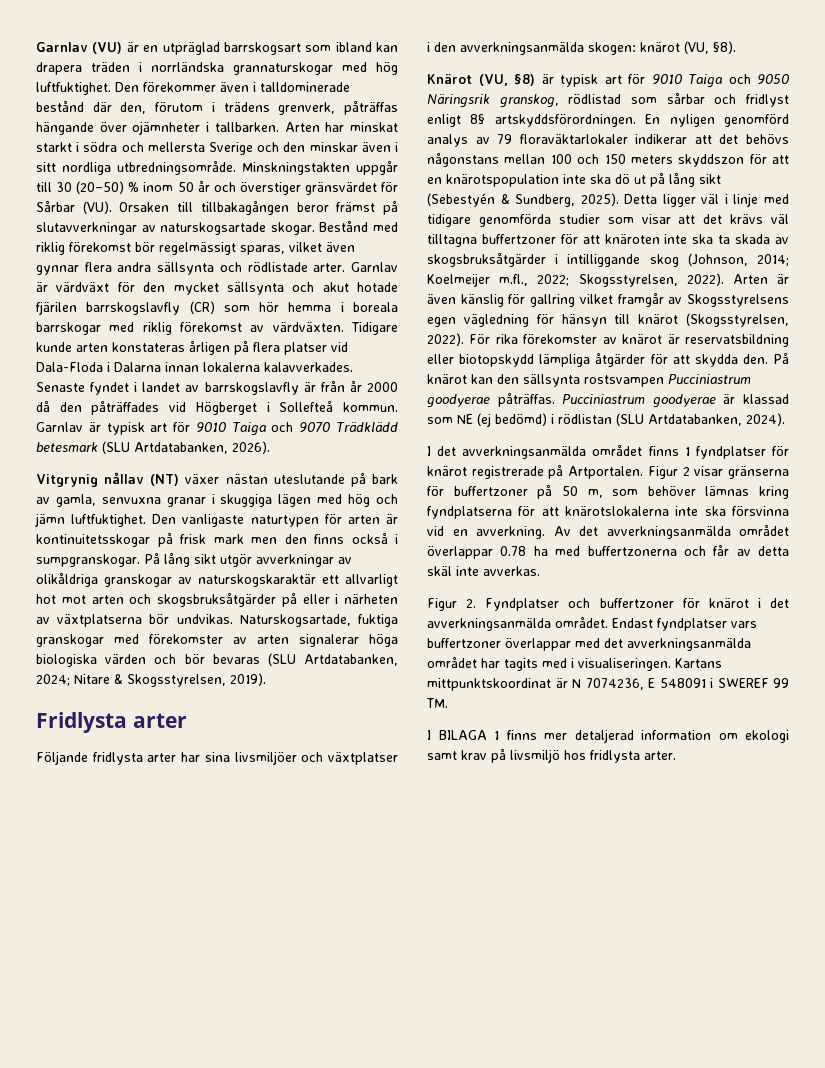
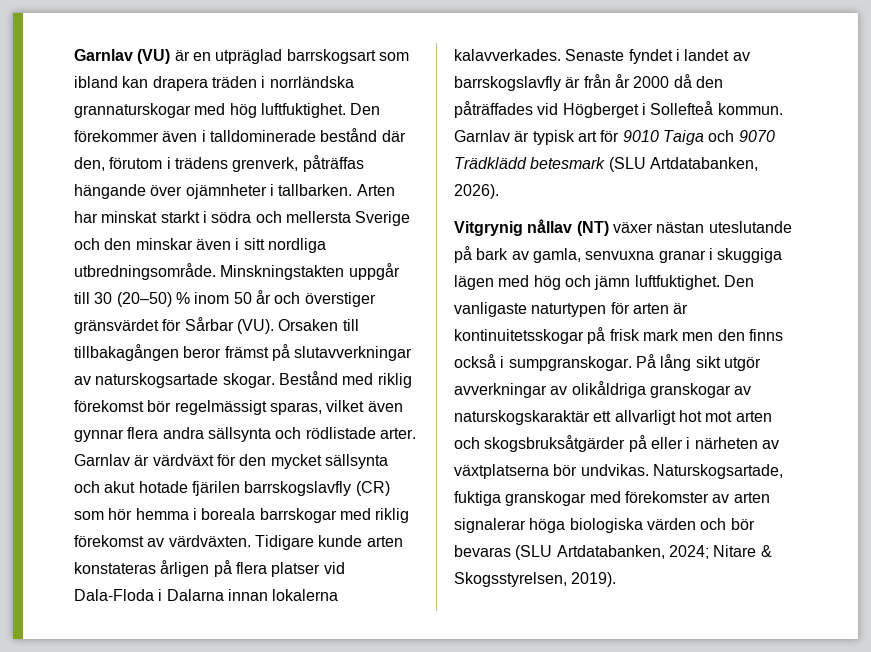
- Fridlysta arter
- Följande fridlysta arter har sina livsmiljöer och växtplatser i den avverkningsanmälda skogen: knärot (VU, §8).
- Knärot (VU, §8) är typisk art för 9010 Taiga och 9050 Näringsrik granskog, rödlistad som sårbar och fridlyst enligt 8§ artskyddsförordningen. En nyligen genomförd analys av 79 floraväktarlokaler indikerar att det behövs någonstans mellan 100 och 150 meters skyddszon för att en knärotspopulation inte ska dö ut på lång sikt (Sebestyén & Sundberg, 2025). Detta ligger väl i linje med tidigare genomförda studier som visar att det krävs väl tilltagna buffertzoner för att knäroten inte ska ta skada av skogsbruksåtgärder i intilliggande skog (Johnson, 2014; Koelmeijer m.fl., 2022; Skogsstyrelsen, 2022). Arten är även känslig för gallring vilket framgår av Skogsstyrelsens egen vägledning för hänsyn till knärot (Skogsstyrelsen, 2022). För rika förekomster av knärot är reservatsbildning eller biotopskydd lämpliga åtgärder för att skydda den. På knärot kan den sällsynta rostsvampen Pucciniastrum goodyerae påträffas. Pucciniastrum goodyerae är klassad som NE (ej bedömd) i rödlistan (SLU Artdatabanken, 2024).
- I det avverkningsanmälda området finns 1 fyndplatser för knärot registrerade på Artportalen. Figur 2 visar gränserna för buffertzoner på 50 m, som behöver lämnas kring fyndplatserna för att knärotslokalerna inte ska försvinna vid en avverkning. Av det avverkningsanmälda området överlappar 0.78 ha med buffertzonerna och får av detta skäl inte avverkas.
- Figur 2. Fyndplatser och buffertzoner för knärot i det avverkningsanmälda området. Endast fyndplatser vars buffertzoner överlappar med det avverkningsanmälda området har tagits med i visualiseringen. Kartans mittpunktskoordinat är N 7074236, E 548091 i SWEREF 99 TM.
- I BILAGA 1 finns mer detaljerad information om ekologi samt krav på livsmiljö hos fridlysta arter.

